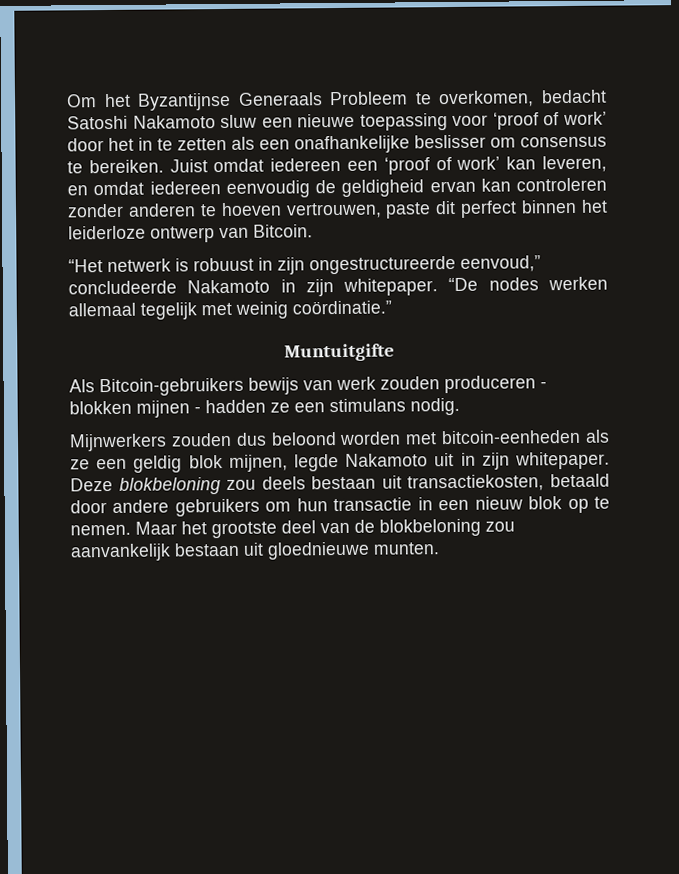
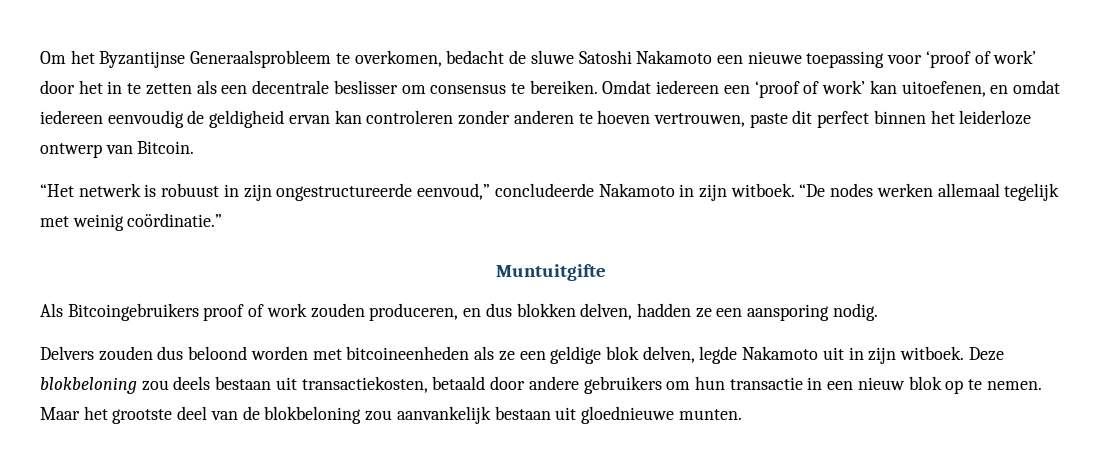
- Om het Byzantijnse Generaals Probleem te overkomen, bedacht Satoshi Nakamoto sluw een nieuwe toepassing voor ‘proof of work’ door het in te zetten als een onafhankelijke beslisser om consensus te bereiken.
+ Om het Byzantijnse Generaalsprobleem te overkomen, bedacht de sluwe Satoshi Nakamoto een nieuwe toepassing voor ‘proof of work’ door het in te zetten als een decentrale beslisser om consensus te bereiken.
- Juist omdat iedereen een ‘proof of work’ kan leveren, en omdat iedereen eenvoudig de geldigheid ervan kan controleren zonder anderen te hoeven vertrouwen, paste dit perfect binnen het leiderloze ontwerp van Bitcoin.
+ Omdat iedereen een ‘proof of work’ kan uitoefenen, en omdat iedereen eenvoudig de geldigheid ervan kan controleren zonder anderen te hoeven vertrouwen, paste dit perfect binnen het leiderloze ontwerp van Bitcoin.
- “Het netwerk is robuust in zijn ongestructureerde eenvoud,” concludeerde Nakamoto in zijn whitepaper.
+ “Het netwerk is robuust in zijn ongestructureerde eenvoud,” concludeerde Nakamoto in zijn witboek.
- Als Bitcoin-gebruikers bewijs van werk zouden produceren - blokken mijnen - hadden ze een stimulans nodig.
+ Als Bitcoingebruikers proof of work zouden produceren, en dus blokken delven, hadden ze een aansporing nodig.
- Mijnwerkers zouden dus beloond worden met bitcoin-eenheden als ze een geldig blok mijnen, legde Nakamoto uit in zijn whitepaper.
+ Delvers zouden dus beloond worden met bitcoineenheden als ze een geldige blok delven, legde Nakamoto uit in zijn witboek.

